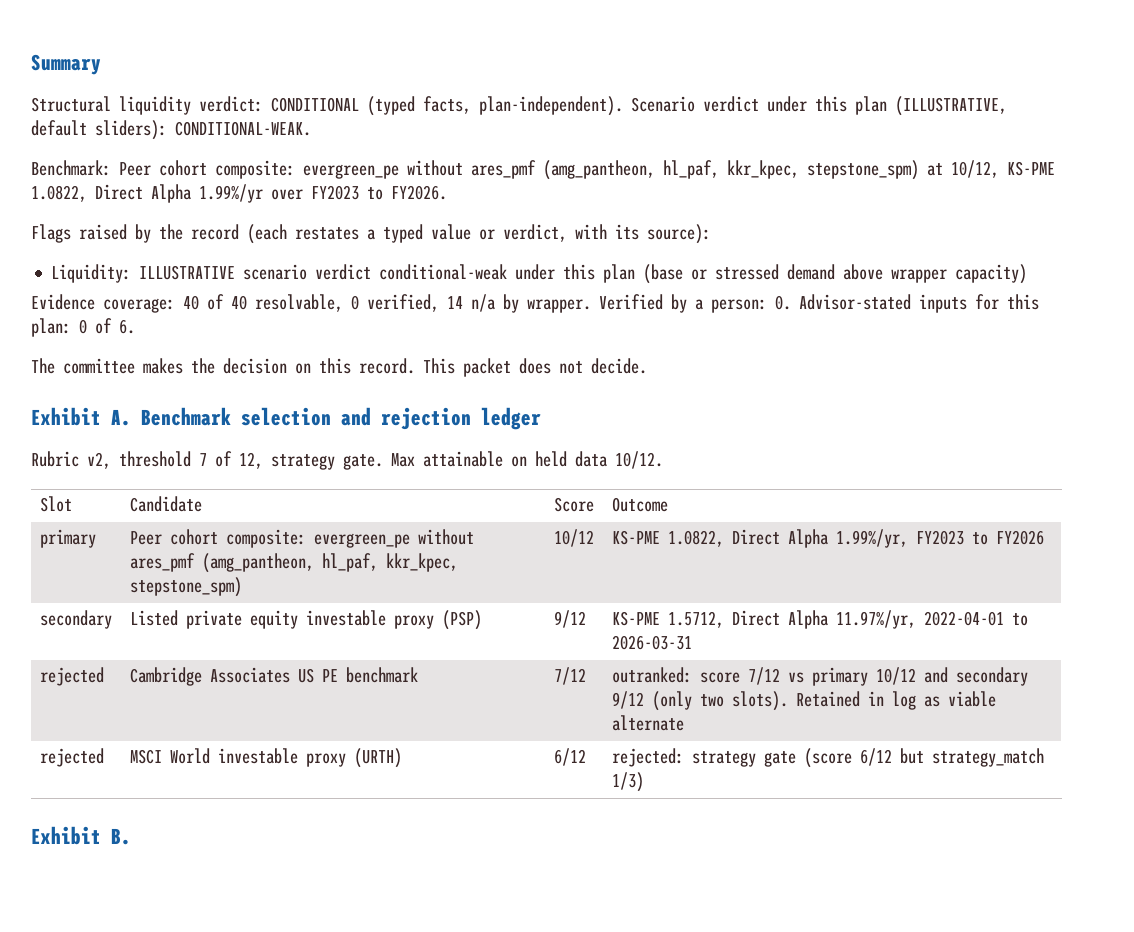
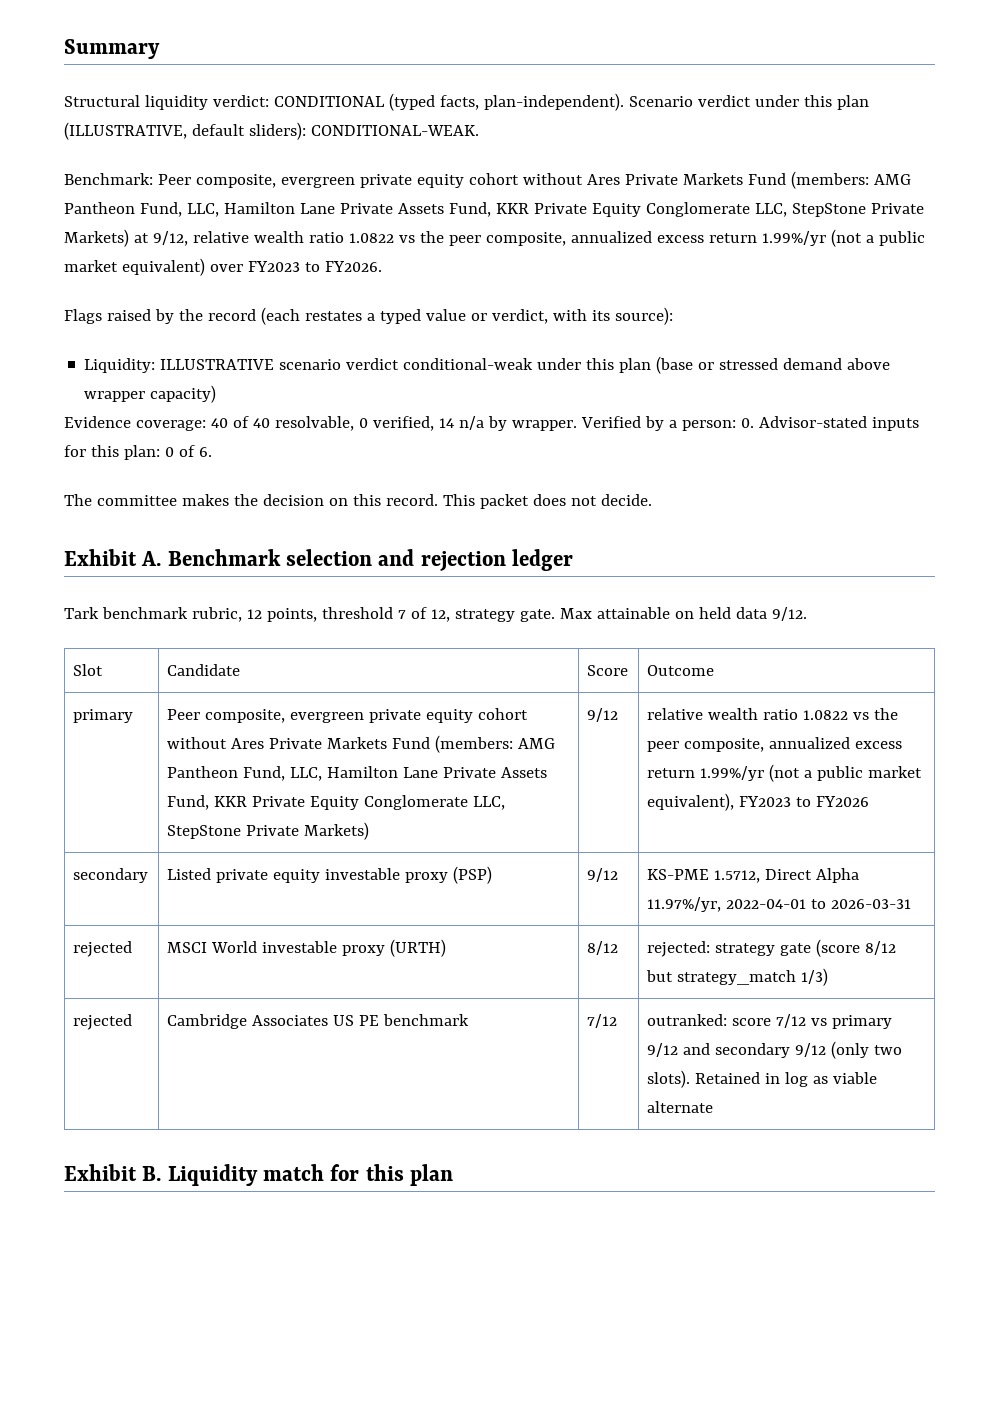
- Benchmark: Peer cohort composite: evergreen_pe without ares_pmf (amg_pantheon, hl_paf, kkr_kpec, stepstone_spm) at 10/12, KS-PME 1.0822, Direct Alpha 1.99%/yr over FY2023 to FY2026.
+ Benchmark: Peer composite, evergreen private equity cohort without Ares Private Markets Fund (members: AMG Pantheon Fund, LLC, Hamilton Lane Private Assets Fund, KKR Private Equity Conglomerate LLC, StepStone Private Markets) at 9/12, relative wealth ratio 1.0822 vs the peer composite, annualized excess return 1.99%/yr (not a public market equivalent) over FY2023 to FY2026.
- Rubric v2, threshold 7 of 12, strategy gate.
+ Tark benchmark rubric, 12 points, threshold 7 of 12, strategy gate.
- Max attainable on held data 10/12.
+ Max attainable on held data 9/12.
- Peer cohort composite: evergreen_pe without ares_pmf (amg_pantheon, hl_paf, kkr_kpec, stepstone_spm) | 10/12 | KS-PME 1.0822, Direct Alpha 1.99%/yr, FY2023 to FY2026
+ Peer composite, evergreen private equity cohort without Ares Private Markets Fund (members: AMG Pantheon Fund, LLC, Hamilton Lane Private Assets Fund, KKR Private Equity Conglomerate LLC, StepStone Private Markets) | 9/12 | relative wealth ratio 1.0822 vs the peer composite, annualized excess return 1.99%/yr (not a public market equivalent), FY2023 to FY2026
+ rejected | MSCI World investable proxy (URTH) | 8/12 | rejected: strategy gate (score 8/12 but strategy_match 1/3)
- rejected | Cambridge Associates US PE benchmark | 7/12 | outranked: score 7/12 vs primary 10/12 and secondary 9/12 (only two slots). Retained in log as viable alternate
+ rejected | Cambridge Associates US PE benchmark | 7/12 | outranked: score 7/12 vs primary 9/12 and secondary 9/12 (only two slots). Retained in log as viable alternate
- rejected | MSCI World investable proxy (URTH) | 6/12 | rejected: strategy gate (score 6/12 but strategy_match 1/3)
- Exhibit B.
+ Exhibit B. Liquidity match for this plan

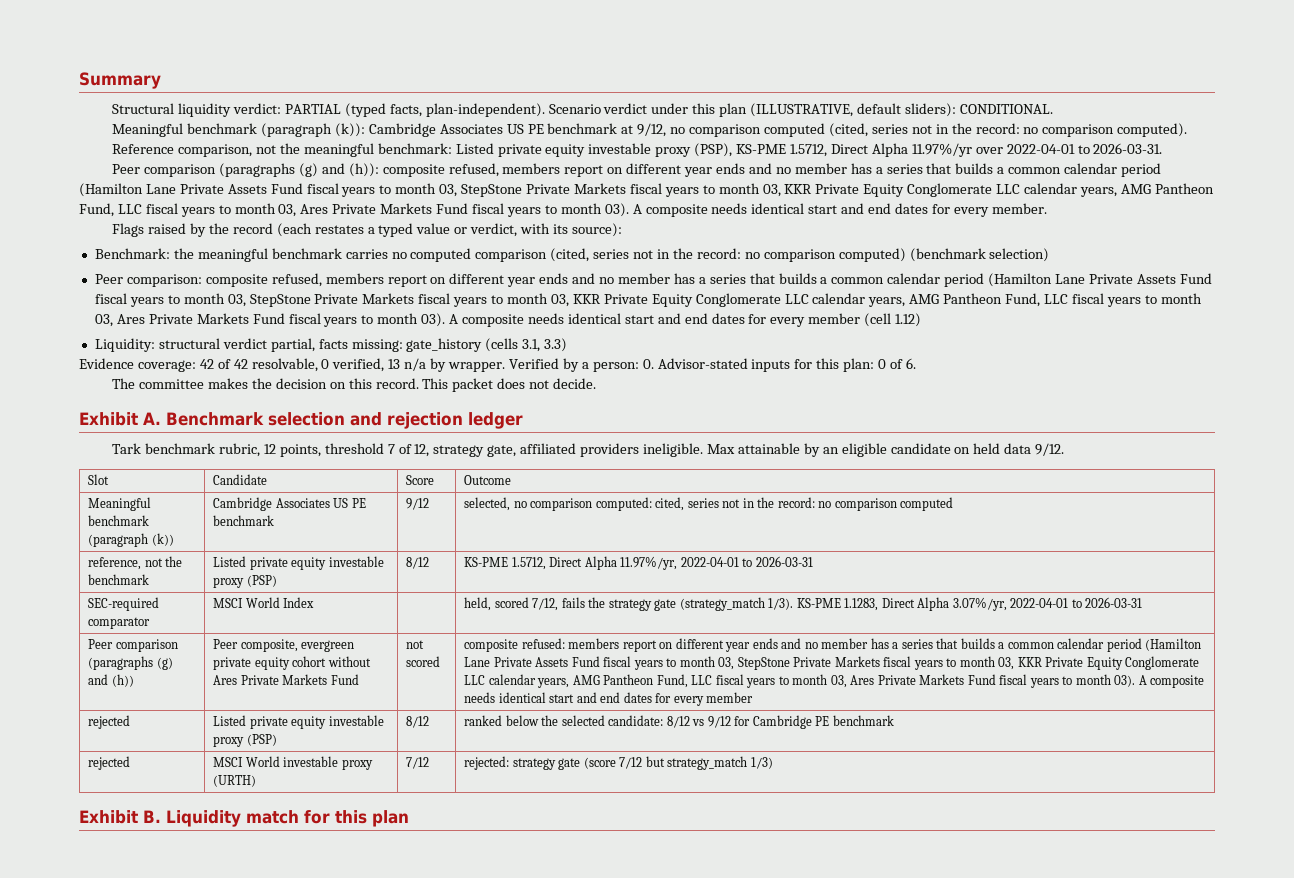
- Structural liquidity verdict: CONDITIONAL (typed facts, plan-independent).
+ Structural liquidity verdict: PARTIAL (typed facts, plan-independent).
- Scenario verdict under this plan (ILLUSTRATIVE, default sliders): CONDITIONAL-WEAK.
- Benchmark: Peer composite, evergreen private equity cohort without Ares Private Markets Fund (members: AMG Pantheon Fund, LLC, Hamilton Lane Private Assets Fund, KKR Private Equity Conglomerate LLC, StepStone Private Markets) at 9/12, relative wealth ratio 1.0822 vs the peer composite, annualized excess return 1.99%/yr (not a public market equivalent) over FY2023 to FY2026.
+ Scenario verdict under this plan (ILLUSTRATIVE, default sliders): CONDITIONAL.
+ Meaningful benchmark (paragraph (k)): Cambridge Associates US PE benchmark at 9/12, no comparison computed (cited, series not in the record: no comparison computed).
+ Reference comparison, not the meaningful benchmark: Listed private equity investable proxy (PSP), KS-PME 1.5712, Direct Alpha 11.97%/yr over 2022-04-01 to 2026-03-31.
+ Peer comparison (paragraphs (g) and (h)): composite refused, members report on different year ends and no member has a series that builds a common calendar period (Hamilton Lane Private Assets Fund fiscal years to month 03, StepStone Private Markets fiscal years to month 03, KKR Private Equity Conglomerate LLC calendar years, AMG Pantheon Fund, LLC fiscal years to month 03, Ares Private Markets Fund fiscal years to month 03). A composite needs identical start and end dates for every member.
- Liquidity: ILLUSTRATIVE scenario verdict conditional-weak under this plan (base or stressed demand above wrapper capacity)
+ Benchmark: the meaningful benchmark carries no computed comparison (cited, series not in the record: no comparison computed) (benchmark selection)
+ Peer comparison: composite refused, members report on different year ends and no member has a series that builds a common calendar period (Hamilton Lane Private Assets Fund fiscal years to month 03, StepStone Private Markets fiscal years to month 03, KKR Private Equity Conglomerate LLC calendar years, AMG Pantheon Fund, LLC fiscal years to month 03, Ares Private Markets Fund fiscal years to month 03). A composite needs identical start and end dates for every member (cell 1.12)
+ Liquidity: structural verdict partial, facts missing: gate_history (cells 3.1, 3.3)
- Evidence coverage: 40 of 40 resolvable, 0 verified, 14 n/a by wrapper.
+ Evidence coverage: 42 of 42 resolvable, 0 verified, 13 n/a by wrapper.
- Tark benchmark rubric, 12 points, threshold 7 of 12, strategy gate. Max attainable on held data 9/12.
+ Tark benchmark rubric, 12 points, threshold 7 of 12, strategy gate, affiliated providers ineligible. Max attainable by an eligible candidate on held data 9/12.
  Slot | Candidate | Score | Outcome
- primary
+ Meaningful benchmark (paragraph (k)) | Cambridge Associates US PE benchmark | 9/12 | selected, no comparison computed: cited, series not in the record: no comparison computed
+ reference, not the benchmark | Listed private equity investable proxy (PSP) | 8/12 | KS-PME 1.5712, Direct Alpha 11.97%/yr, 2022-04-01 to 2026-03-31
+ SEC-required comparator | MSCI World Index | | held, scored 7/12, fails the strategy gate (strategy_match 1/3). KS-PME 1.1283, Direct Alpha 3.07%/yr, 2022-04-01 to 2026-03-31
+ Peer comparison (paragraphs (g) and (h))
- Peer composite, evergreen private equity cohort without Ares Private Markets Fund (members: AMG Pantheon Fund, LLC, Hamilton Lane Private Assets Fund, KKR Private Equity Conglomerate LLC, StepStone Private Markets) | 9/12 | relative wealth ratio 1.0822 vs the peer composite, annualized excess return 1.99%/yr (not a public market equivalent), FY2023 to FY2026
- secondary | Listed private equity investable proxy (PSP) | 9/12 | KS-PME 1.5712, Direct Alpha 11.97%/yr, 2022-04-01 to 2026-03-31
+ Peer composite, evergreen private equity cohort without Ares Private Markets Fund | not scored | composite refused: members report on different year ends and no member has a series that builds a common calendar period (Hamilton Lane Private Assets Fund fiscal years to month 03, StepStone Private Markets fiscal years to month 03, KKR Private Equity Conglomerate LLC calendar years, AMG Pantheon Fund, LLC fiscal years to month 03, Ares Private Markets Fund fiscal years to month 03). A composite needs identical start and end dates for every member
+ rejected | Listed private equity investable proxy (PSP) | 8/12 | ranked below the selected candidate: 8/12 vs 9/12 for Cambridge PE benchmark
- rejected | MSCI World investable proxy (URTH) | 8/12 | rejected: strategy gate (score 8/12 but strategy_match 1/3)
+ rejected | MSCI World investable proxy (URTH) | 7/12 | rejected: strategy gate (score 7/12 but strategy_match 1/3)
- rejected | Cambridge Associates US PE benchmark | 7/12 | outranked: score 7/12 vs primary 9/12 and secondary 9/12 (only two slots). Retained in log as viable alternate

